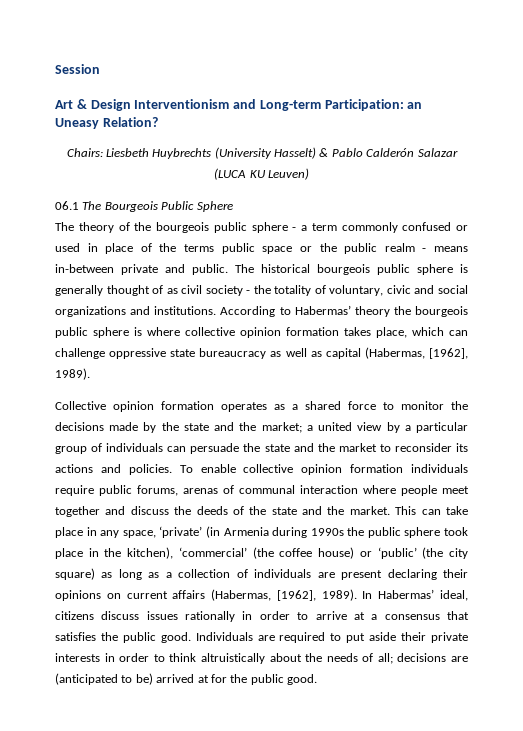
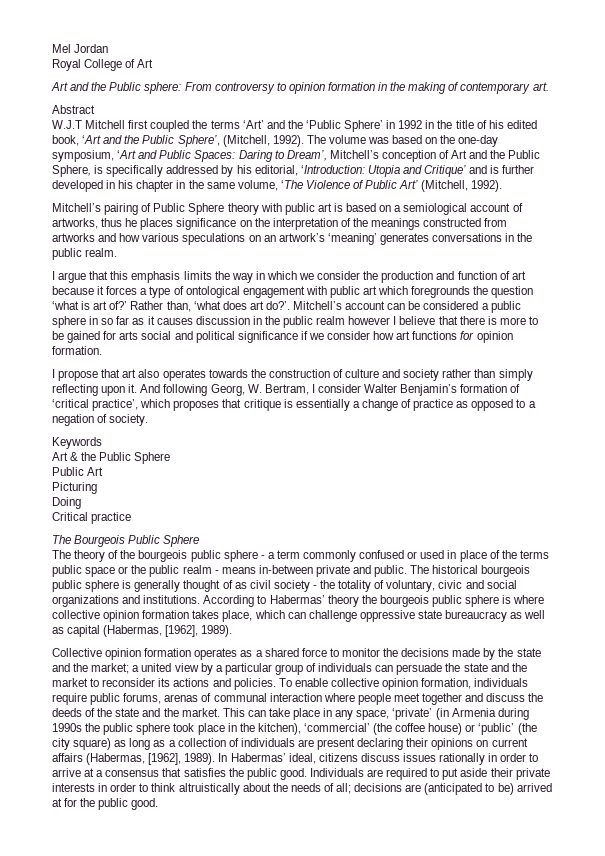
- Session
- Art & Design Interventionism and Long-term Participation: an Uneasy Relation?
- Chairs: Liesbeth Huybrechts (University Hasselt) & Pablo Calderón Salazar (LUCA KU Leuven)
- 06.1 The Bourgeois Public Sphere
+ Mel Jordan
+ Royal College of Art
+ Art and the Public sphere: From controversy to opinion formation in the making of contemporary art.
+ Abstract
+ W.J.T Mitchell first coupled the terms ‘Art’ and the ‘Public Sphere’ in 1992 in the title of his edited book, ‘Art and the Public Sphere’, (Mitchell, 1992). The volume was based on the one-day symposium, ‘Art and Public Spaces: Daring to Dream’, Mitchell’s conception of Art and the Public Sphere, is specifically addressed by his editorial, ‘Introduction: Utopia and Critique’ and is further developed in his chapter in the same volume, ‘The Violence of Public Art’ (Mitchell, 1992).
+ Mitchell’s pairing of Public Sphere theory with public art is based on a semiological account of artworks, thus he places significance on the interpretation of the meanings constructed from artworks and how various speculations on an artwork’s ‘meaning’ generates conversations in the public realm.
+ I argue that this emphasis limits the way in which we consider the production and function of art because it forces a type of ontological engagement with public art which foregrounds the question ‘what is art of?’ Rather than, ‘what does art do?’. Mitchell’s account can be considered a public sphere in so far as it causes discussion in the public realm however I believe that there is more to be gained for arts social and political significance if we consider how art functions for opinion formation.
+ I propose that art also operates towards the construction of culture and society rather than simply reflecting upon it. And following Georg, W. Bertram, I consider Walter Benjamin’s formation of ‘critical practice’, which proposes that critique is essentially a change of practice as opposed to a negation of society.
+ Keywords
+ Art & the Public Sphere
+ Public Art
+ Picturing
+ Doing
+ Critical practice
+ The Bourgeois Public Sphere
- To enable collective opinion formation individuals require public forums, arenas of communal interaction where people meet together and discuss the deeds of the state and the market.
+ To enable collective opinion formation, individuals require public forums, arenas of communal interaction where people meet together and discuss the deeds of the state and the market.

